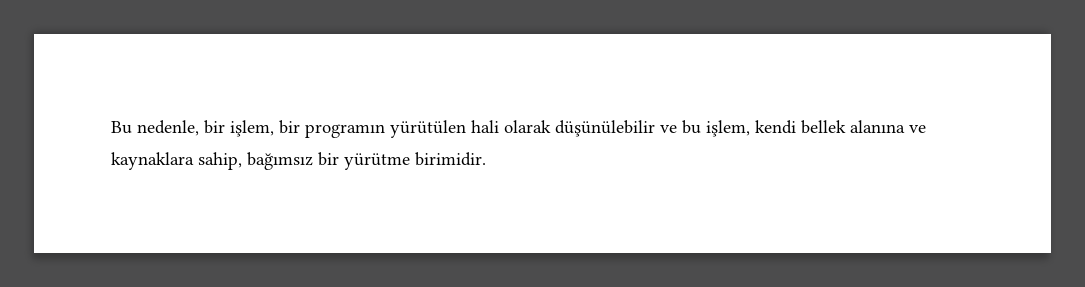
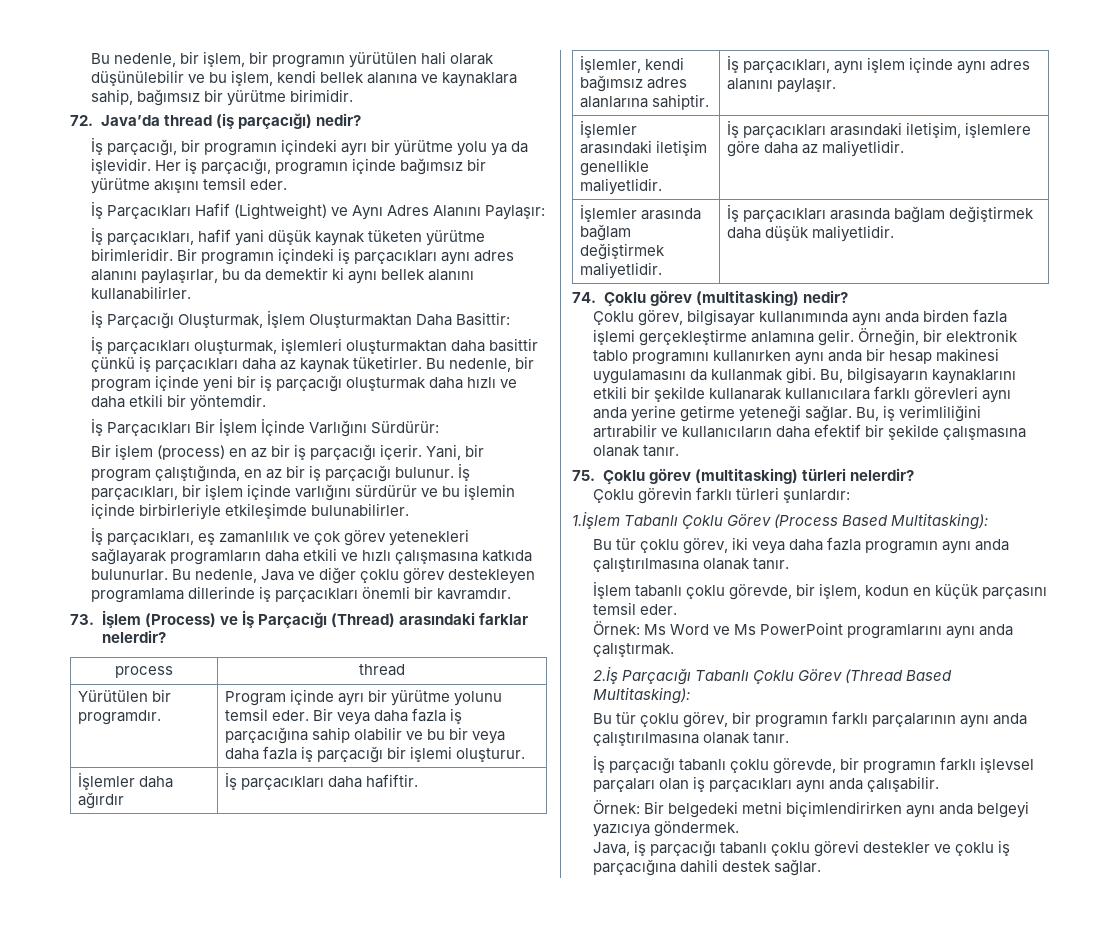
+ 72. Java’da thread (iş parçacığı) nedir?
+ İş parçacığı, bir programın içindeki ayrı bir yürütme yolu ya da işlevidir. Her iş parçacığı, programın içinde bağımsız bir yürütme akışını temsil eder.
+ İş Parçacıkları Hafif (Lightweight) ve Aynı Adres Alanını Paylaşır:
+ İş parçacıkları, hafif yani düşük kaynak tüketen yürütme birimleridir. Bir programın içindeki iş parçacıkları aynı adres alanını paylaşırlar, bu da demektir ki aynı bellek alanını kullanabilirler.
+ İş Parçacığı Oluşturmak, İşlem Oluşturmaktan Daha Basittir:
+ İş parçacıkları oluşturmak, işlemleri oluşturmaktan daha basittir çünkü iş parçacıkları daha az kaynak tüketirler. Bu nedenle, bir program içinde yeni bir iş parçacığı oluşturmak daha hızlı ve daha etkili bir yöntemdir.
+ İş Parçacıkları Bir İşlem İçinde Varlığını Sürdürür:
+ Bir işlem (process) en az bir iş parçacığı içerir. Yani, bir program çalıştığında, en az bir iş parçacığı bulunur. İş parçacıkları, bir işlem içinde varlığını sürdürür ve bu işlemin içinde birbirleriyle etkileşimde bulunabilirler.
+ İş parçacıkları, eş zamanlılık ve çok görev yetenekleri sağlayarak programların daha etkili ve hızlı çalışmasına katkıda bulunurlar. Bu nedenle, Java ve diğer çoklu görev destekleyen programlama dillerinde iş parçacıkları önemli bir kavramdır.
+ 73. İşlem (Process) ve İş Parçacığı (Thread) arasındaki farklar nelerdir?
+ process | thread
+ Yürütülen bir programdır. | Program içinde ayrı bir yürütme yolunu temsil eder. Bir veya daha fazla iş parçacığına sahip olabilir ve bu bir veya daha fazla iş parçacığı bir işlemi oluşturur.
+ İşlemler daha ağırdır | İş parçacıkları daha hafiftir.
+ İşlemler, kendi bağımsız adres alanlarına sahiptir. | İş parçacıkları, aynı işlem içinde aynı adres alanını paylaşır.
+ İşlemler arasındaki iletişim genellikle maliyetlidir. | İş parçacıkları arasındaki iletişim, işlemlere göre daha az maliyetlidir.
+ İşlemler arasında bağlam değiştirmek maliyetlidir. | İş parçacıkları arasında bağlam değiştirmek daha düşük maliyetlidir.
+ 74. Çoklu görev (multitasking) nedir?
+ Çoklu görev, bilgisayar kullanımında aynı anda birden fazla işlemi gerçekleştirme anlamına gelir. Örneğin, bir elektronik tablo programını kullanırken aynı anda bir hesap makinesi uygulamasını da kullanmak gibi. Bu, bilgisayarın kaynaklarını etkili bir şekilde kullanarak kullanıcılara farklı görevleri aynı anda yerine getirme yeteneği sağlar. Bu, iş verimliliğini artırabilir ve kullanıcıların daha efektif bir şekilde çalışmasına olanak tanır.
+ 75. Çoklu görev (multitasking) türleri nelerdir?
+ Çoklu görevin farklı türleri şunlardır:
+ 1.İşlem Tabanlı Çoklu Görev (Process Based Multitasking):
+ Bu tür çoklu görev, iki veya daha fazla programın aynı anda çalıştırılmasına olanak tanır.
+ İşlem tabanlı çoklu görevde, bir işlem, kodun en küçük parçasını temsil eder.
+ Örnek: Ms Word ve Ms PowerPoint programlarını aynı anda çalıştırmak.
+ 2.İş Parçacığı Tabanlı Çoklu Görev (Thread Based Multitasking):
+ Bu tür çoklu görev, bir programın farklı parçalarının aynı anda çalıştırılmasına olanak tanır.
+ İş parçacığı tabanlı çoklu görevde, bir programın farklı işlevsel parçaları olan iş parçacıkları aynı anda çalışabilir.
+ Örnek: Bir belgedeki metni biçimlendirirken aynı anda belgeyi yazıcıya göndermek.
+ Java, iş parçacığı tabanlı çoklu görevi destekler ve çoklu iş parçacığına dahili destek sağlar.

